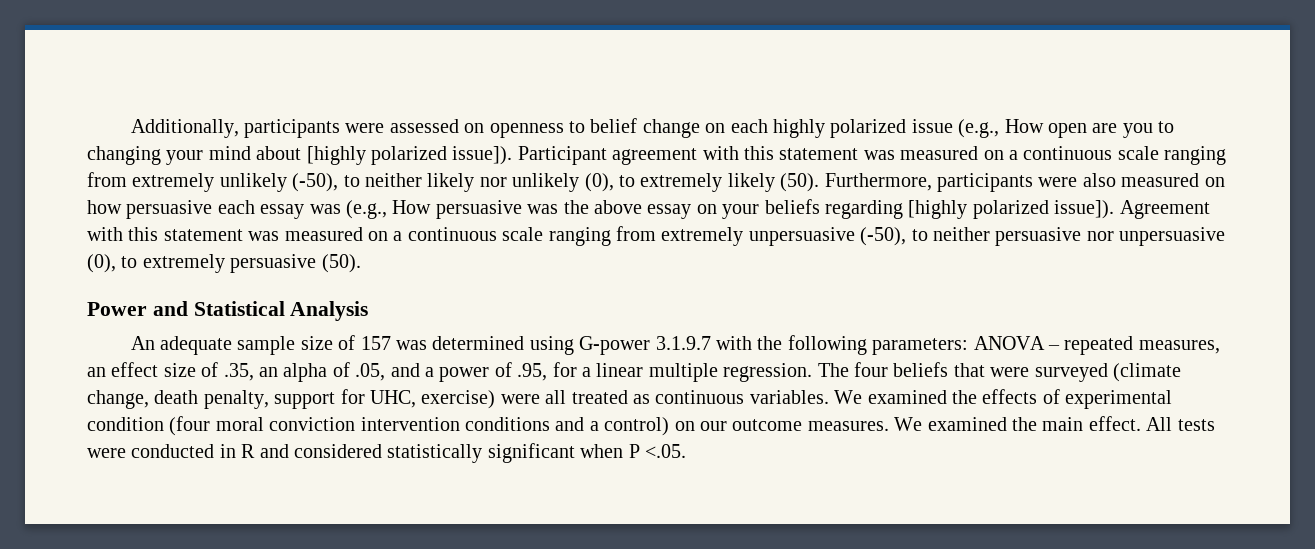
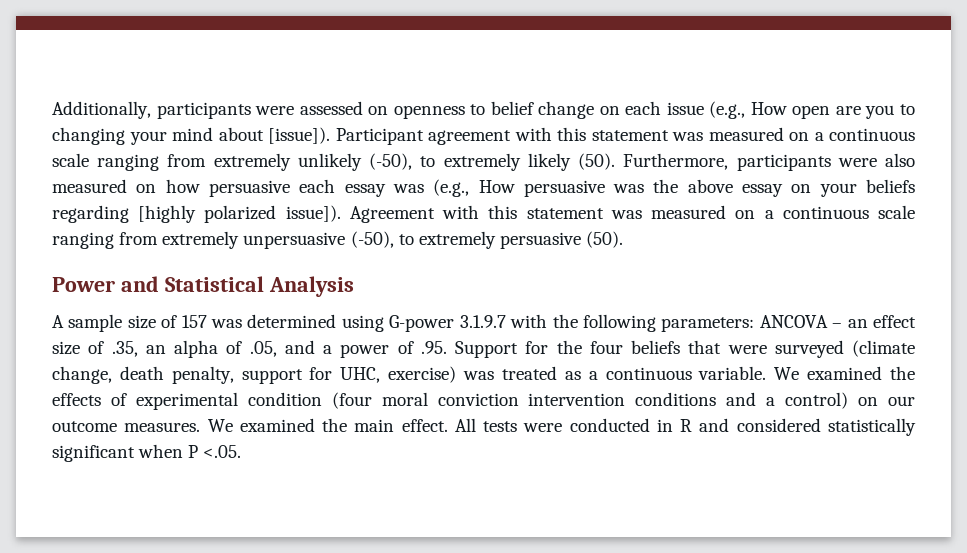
- Additionally, participants were assessed on openness to belief change on each highly polarized issue (e.g., How open are you to changing your mind about [highly polarized issue]).
+ Additionally, participants were assessed on openness to belief change on each issue (e.g., How open are you to changing your mind about [issue]).
- Participant agreement with this statement was measured on a continuous scale ranging from extremely unlikely (-50), to neither likely nor unlikely (0), to extremely likely (50).
+ Participant agreement with this statement was measured on a continuous scale ranging from extremely unlikely (-50), to extremely likely (50).
- Agreement with this statement was measured on a continuous scale ranging from extremely unpersuasive (-50), to neither persuasive nor unpersuasive (0), to extremely persuasive (50).
+ Agreement with this statement was measured on a continuous scale ranging from extremely unpersuasive (-50), to extremely persuasive (50).
- An adequate sample size of 157 was determined using G-power 3.1.9.7 with the following parameters: ANOVA – repeated measures, an effect size of .35, an alpha of .05, and a power of .95, for a linear multiple regression. The four beliefs that were surveyed (climate change, death penalty, support for UHC, exercise) were all treated as continuous variables.
+ A sample size of 157 was determined using G-power 3.1.9.7 with the following parameters: ANCOVA – an effect size of .35, an alpha of .05, and a power of .95. Support for the four beliefs that were surveyed (climate change, death penalty, support for UHC, exercise) was treated as a continuous variable.

